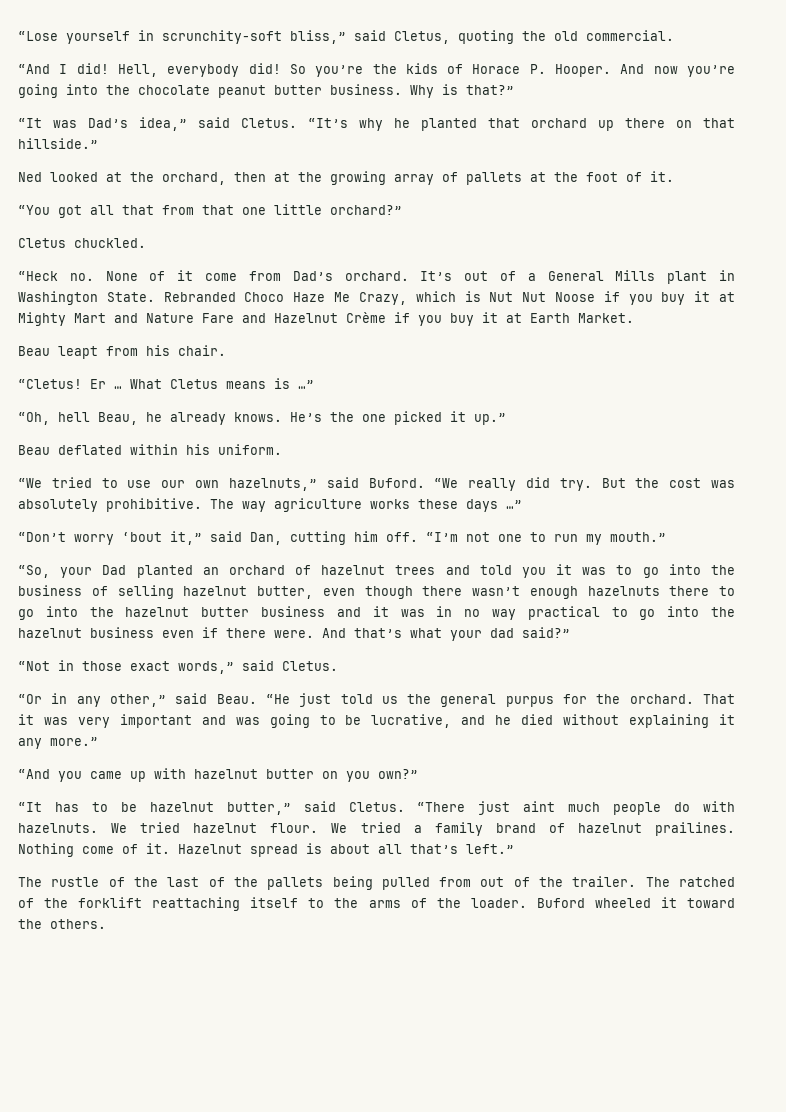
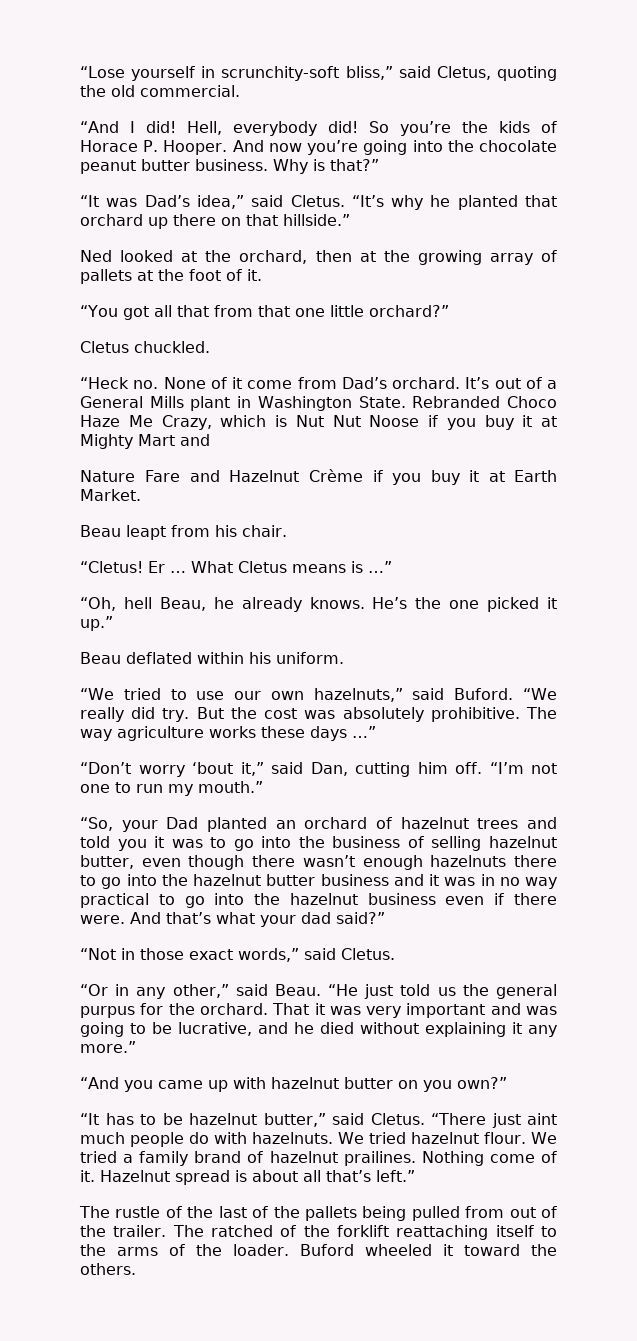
- Rebranded Choco Haze Me Crazy, which is Nut Nut Noose if you buy it at Mighty Mart and Nature Fare and Hazelnut Crème if you buy it at Earth Market.
+ Rebranded Choco Haze Me Crazy, which is Nut Nut Noose if you buy it at Mighty Mart and
+ Nature Fare and Hazelnut Crème if you buy it at Earth Market.

